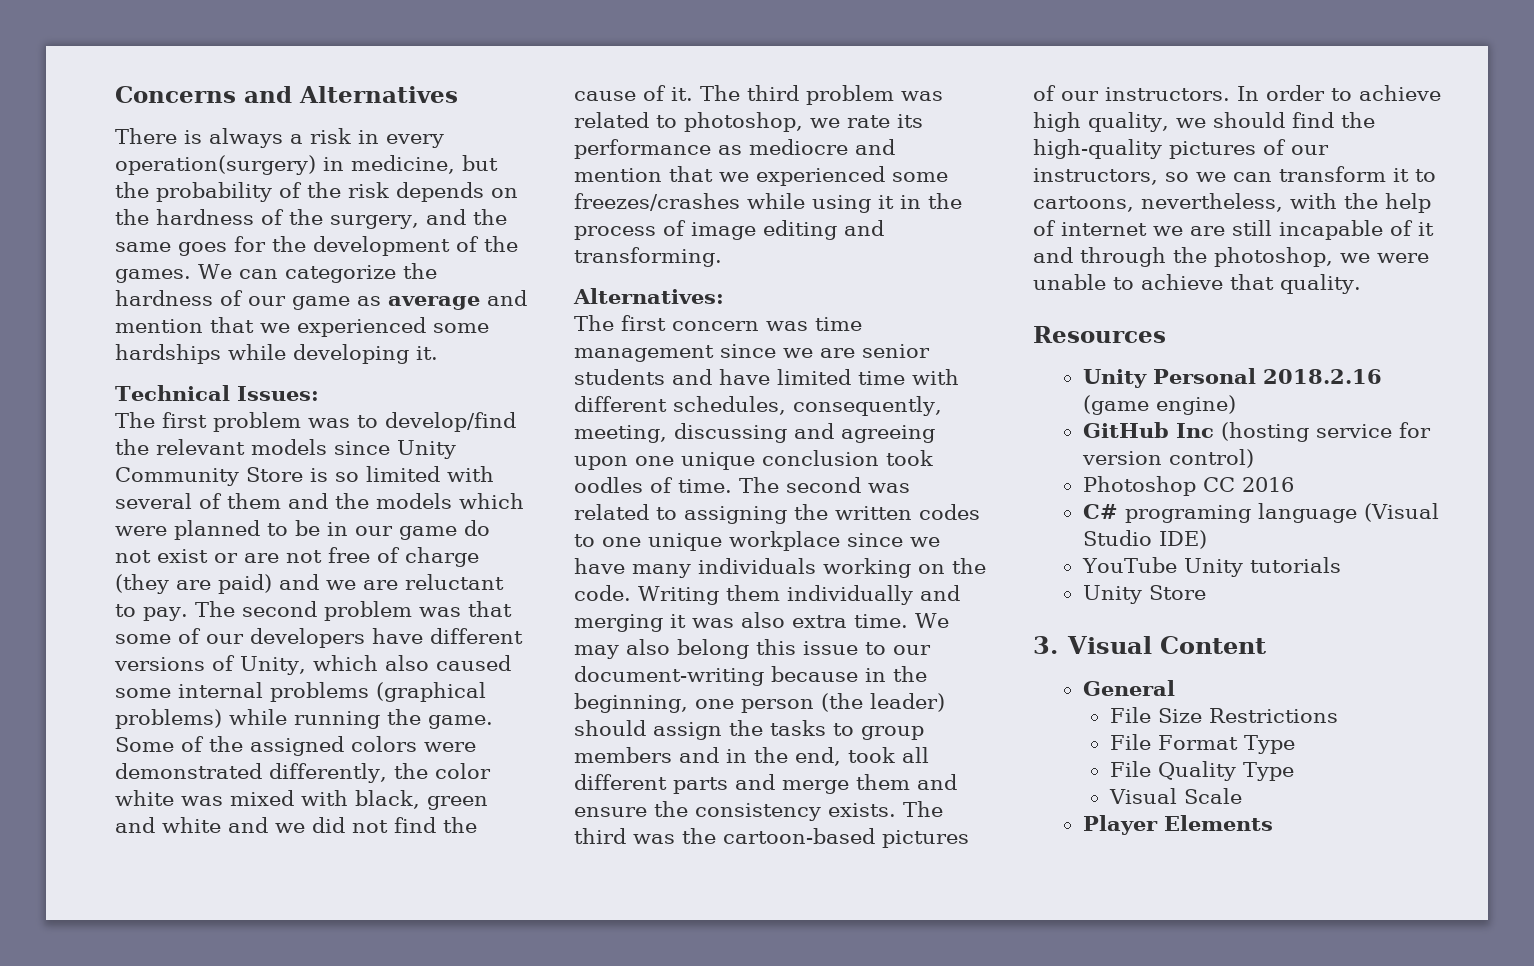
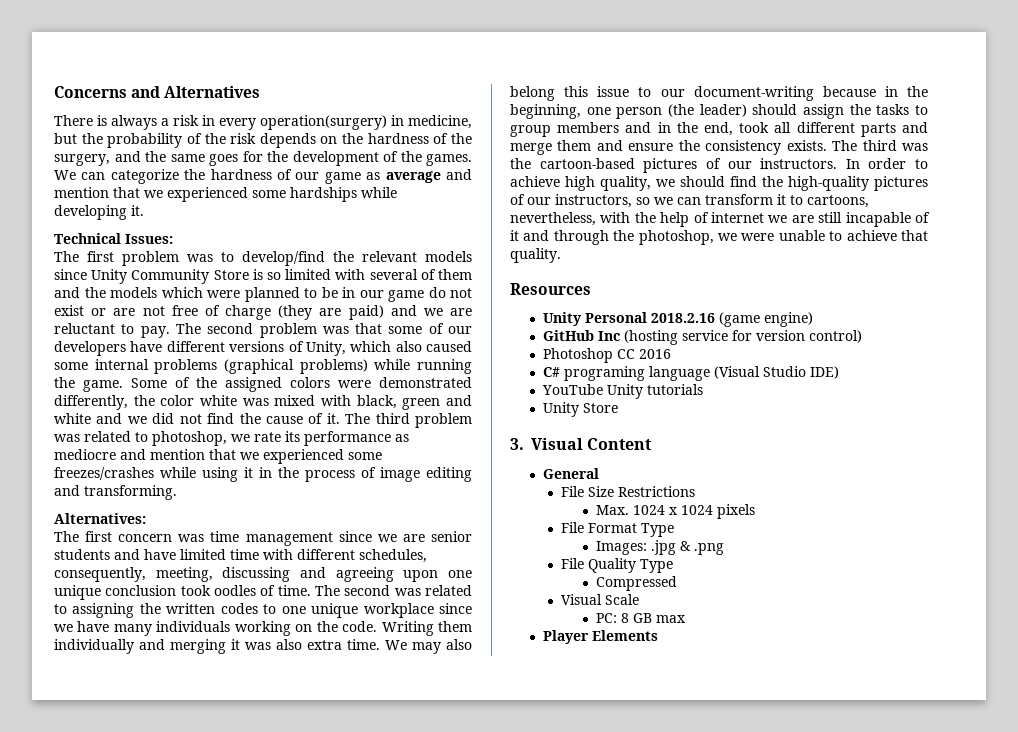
+ Max. 1024 x 1024 pixels
+ Images: .jpg & .png
+ Compressed
+ PC: 8 GB max

